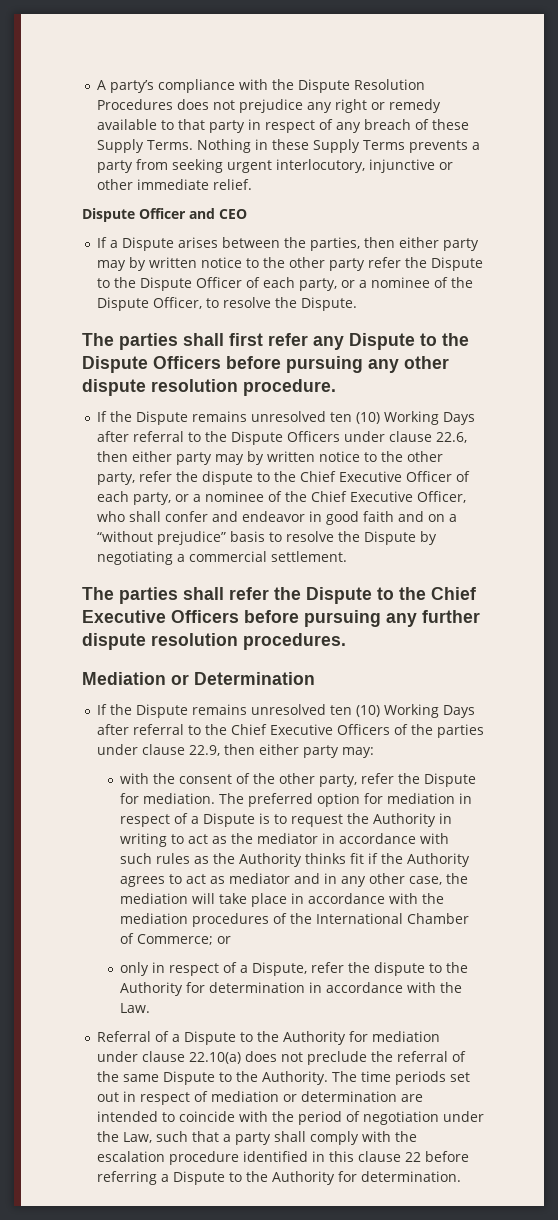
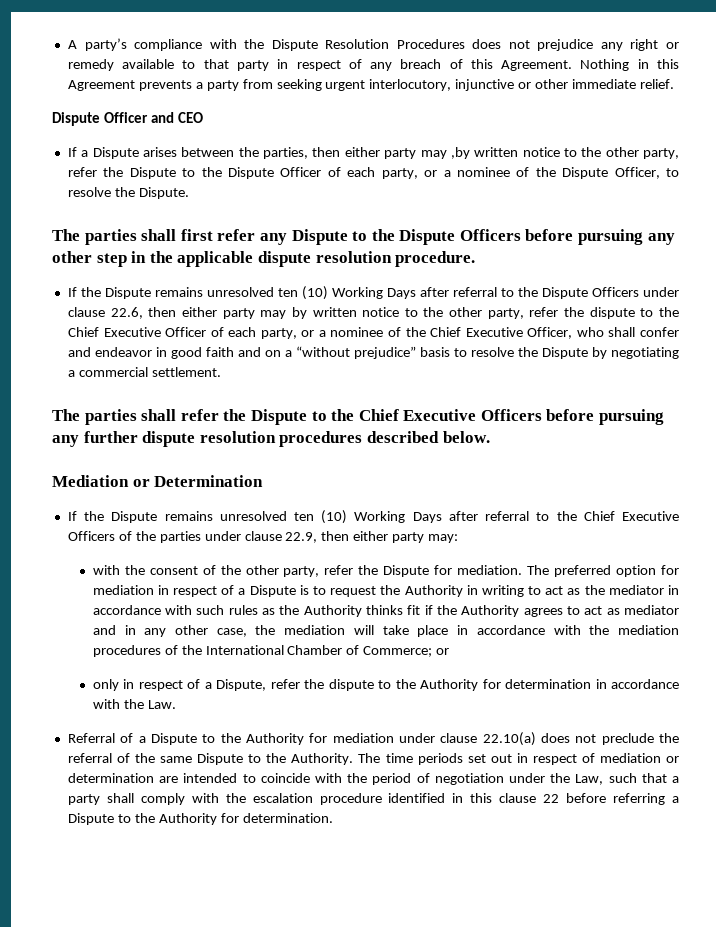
- A party’s compliance with the Dispute Resolution Procedures does not prejudice any right or remedy available to that party in respect of any breach of these Supply Terms. Nothing in these Supply Terms prevents a party from seeking urgent interlocutory, injunctive or other immediate relief.
+ A party’s compliance with the Dispute Resolution Procedures does not prejudice any right or remedy available to that party in respect of any breach of this Agreement. Nothing in this Agreement prevents a party from seeking urgent interlocutory, injunctive or other immediate relief.
- If a Dispute arises between the parties, then either party may by written notice to the other party refer the Dispute to the Dispute Officer of each party, or a nominee of the Dispute Officer, to resolve the Dispute.
+ If a Dispute arises between the parties, then either party may ,by written notice to the other party, refer the Dispute to the Dispute Officer of each party, or a nominee of the Dispute Officer, to resolve the Dispute.
- The parties shall first refer any Dispute to the Dispute Officers before pursuing any other dispute resolution procedure.
+ The parties shall first refer any Dispute to the Dispute Officers before pursuing any other step in the applicable dispute resolution procedure.
- The parties shall refer the Dispute to the Chief Executive Officers before pursuing any further dispute resolution procedures.
+ The parties shall refer the Dispute to the Chief Executive Officers before pursuing any further dispute resolution procedures described below.

